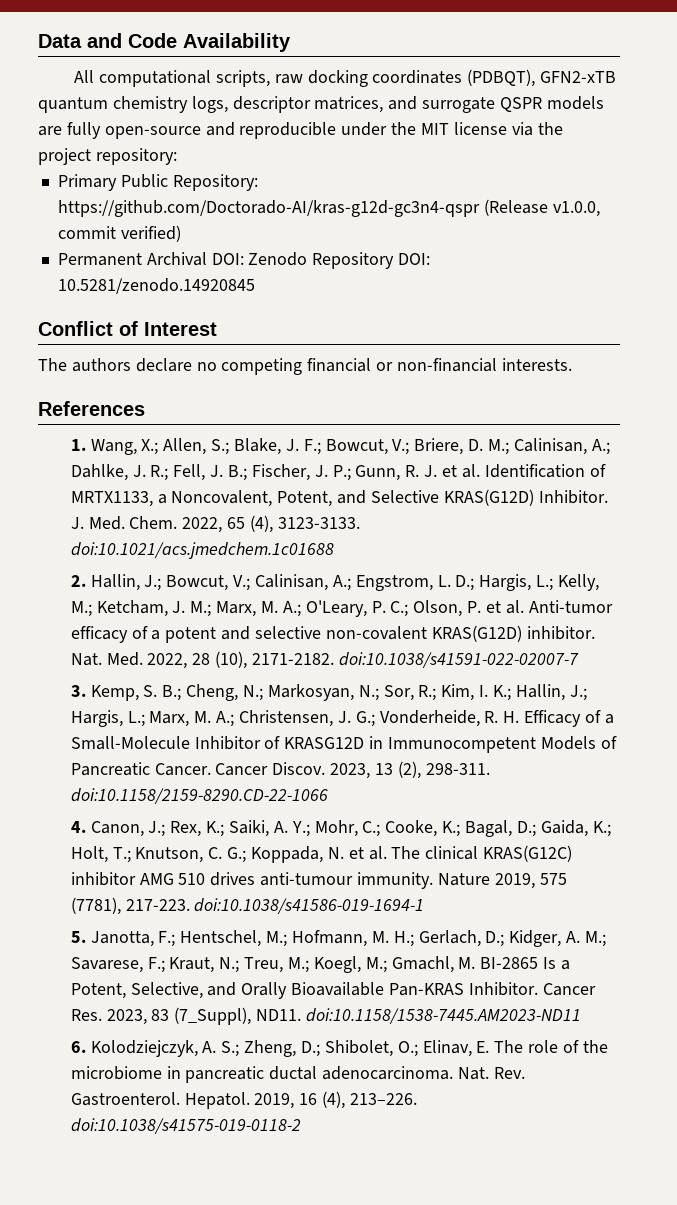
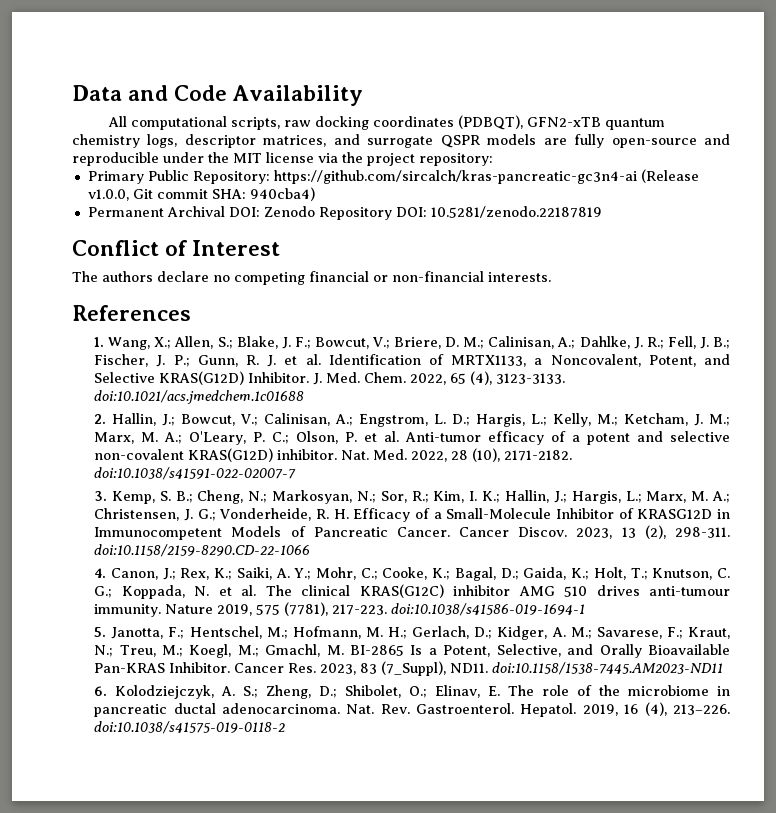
- Primary Public Repository: https://github.com/Doctorado-AI/kras-g12d-gc3n4-qspr (Release v1.0.0, commit verified)
+ Primary Public Repository: https://github.com/sircalch/kras-pancreatic-gc3n4-ai (Release v1.0.0, Git commit SHA: 940cba4)
- Permanent Archival DOI: Zenodo Repository DOI: 10.5281/zenodo.14920845
+ Permanent Archival DOI: Zenodo Repository DOI: 10.5281/zenodo.22187819

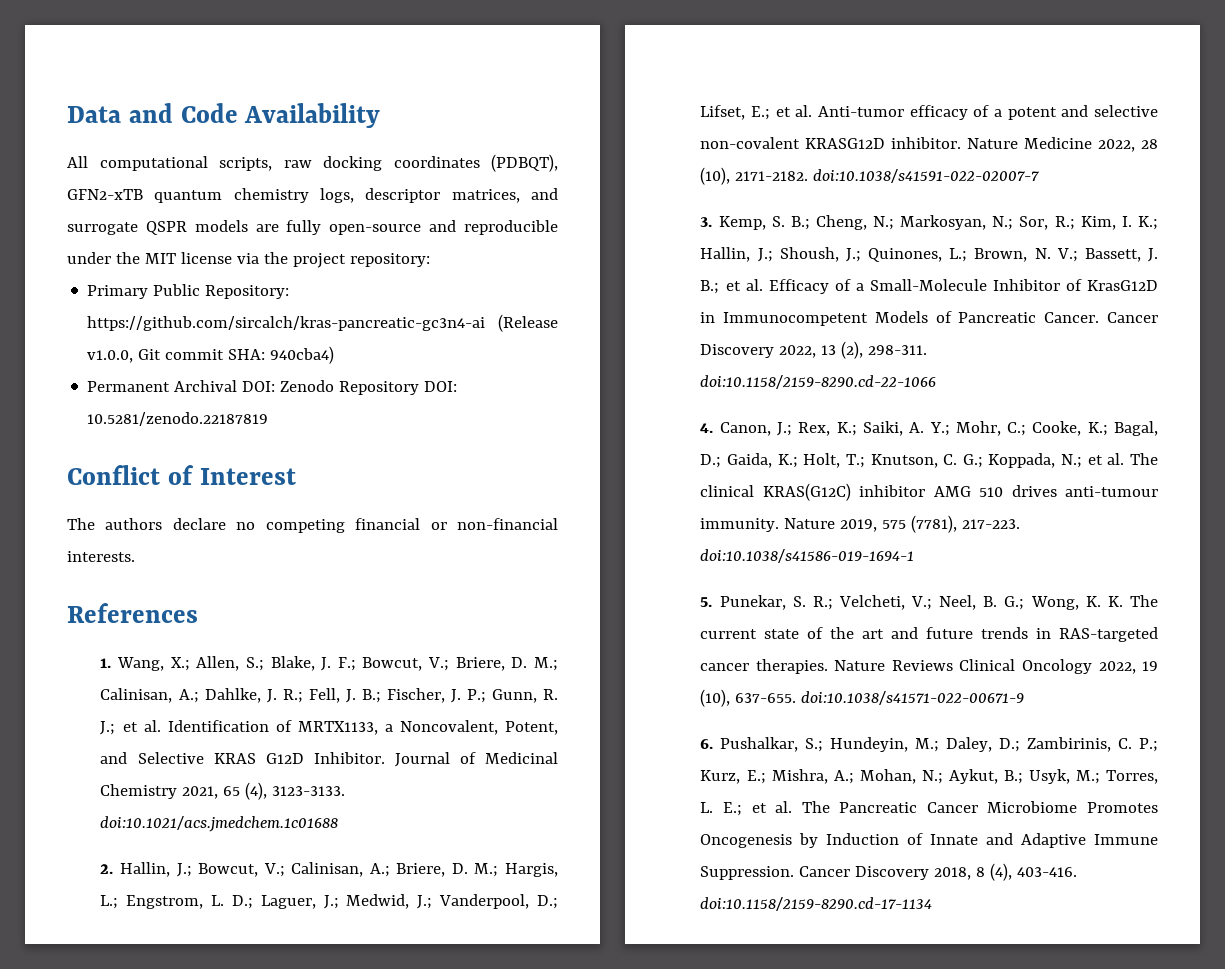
- 1. Wang, X.; Allen, S.; Blake, J. F.; Bowcut, V.; Briere, D. M.; Calinisan, A.; Dahlke, J. R.; Fell, J. B.; Fischer, J. P.; Gunn, R. J. et al. Identification of MRTX1133, a Noncovalent, Potent, and Selective KRAS(G12D) Inhibitor. J. Med. Chem. 2022, 65 (4), 3123-3133. doi:10.1021/acs.jmedchem.1c01688
+ 1. Wang, X.; Allen, S.; Blake, J. F.; Bowcut, V.; Briere, D. M.; Calinisan, A.; Dahlke, J. R.; Fell, J. B.; Fischer, J. P.; Gunn, R. J.; et al. Identification of MRTX1133, a Noncovalent, Potent, and Selective KRAS G12D Inhibitor. Journal of Medicinal Chemistry 2021, 65 (4), 3123-3133. doi:10.1021/acs.jmedchem.1c01688
- 2. Hallin, J.; Bowcut, V.; Calinisan, A.; Engstrom, L. D.; Hargis, L.; Kelly, M.; Ketcham, J. M.; Marx, M. A.; O'Leary, P. C.; Olson, P. et al. Anti-tumor efficacy of a potent and selective non-covalent KRAS(G12D) inhibitor. Nat. Med. 2022, 28 (10), 2171-2182. doi:10.1038/s41591-022-02007-7
+ 2. Hallin, J.; Bowcut, V.; Calinisan, A.; Briere, D. M.; Hargis, L.; Engstrom, L. D.; Laguer, J.; Medwid, J.; Vanderpool, D.; Lifset, E.; et al. Anti-tumor efficacy of a potent and selective non-covalent KRASG12D inhibitor. Nature Medicine 2022, 28 (10), 2171-2182. doi:10.1038/s41591-022-02007-7
- 3. Kemp, S. B.; Cheng, N.; Markosyan, N.; Sor, R.; Kim, I. K.; Hallin, J.; Hargis, L.; Marx, M. A.; Christensen, J. G.; Vonderheide, R. H. Efficacy of a Small-Molecule Inhibitor of KRASG12D in Immunocompetent Models of Pancreatic Cancer.
+ 3. Kemp, S. B.; Cheng, N.; Markosyan, N.; Sor, R.; Kim, I. K.; Hallin, J.; Shoush, J.; Quinones, L.; Brown, N. V.; Bassett, J. B.; et al. Efficacy of a Small-Molecule Inhibitor of KrasG12D in Immunocompetent Models of Pancreatic Cancer.
- Cancer Discov. 2023, 13 (2), 298-311. doi:10.1158/2159-8290.CD-22-1066
+ Cancer Discovery 2022, 13 (2), 298-311. doi:10.1158/2159-8290.cd-22-1066
- 4. Canon, J.; Rex, K.; Saiki, A. Y.; Mohr, C.; Cooke, K.; Bagal, D.; Gaida, K.; Holt, T.; Knutson, C. G.; Koppada, N. et al. The clinical KRAS(G12C) inhibitor AMG 510 drives anti-tumour immunity.
+ 4. Canon, J.; Rex, K.; Saiki, A. Y.; Mohr, C.; Cooke, K.; Bagal, D.; Gaida, K.; Holt, T.; Knutson, C. G.; Koppada, N.; et al. The clinical KRAS(G12C) inhibitor AMG 510 drives anti-tumour immunity.
- 5. Janotta, F.; Hentschel, M.; Hofmann, M. H.; Gerlach, D.; Kidger, A. M.; Savarese, F.; Kraut, N.; Treu, M.; Koegl, M.; Gmachl, M. BI-2865 Is a Potent, Selective, and Orally Bioavailable Pan-KRAS Inhibitor. Cancer Res. 2023, 83 (7_Suppl), ND11. doi:10.1158/1538-7445.AM2023-ND11
- 6. Kolodziejczyk, A. S.; Zheng, D.; Shibolet, O.; Elinav, E. The role of the microbiome in pancreatic ductal adenocarcinoma. Nat. Rev. Gastroenterol. Hepatol. 2019, 16 (4), 213–226. doi:10.1038/s41575-019-0118-2
+ 5. Punekar, S. R.; Velcheti, V.; Neel, B. G.; Wong, K. K. The current state of the art and future trends in RAS-targeted cancer therapies. Nature Reviews Clinical Oncology 2022, 19 (10), 637-655. doi:10.1038/s41571-022-00671-9
+ 6. Pushalkar, S.; Hundeyin, M.; Daley, D.; Zambirinis, C. P.; Kurz, E.; Mishra, A.; Mohan, N.; Aykut, B.; Usyk, M.; Torres, L. E.; et al. The Pancreatic Cancer Microbiome Promotes Oncogenesis by Induction of Innate and Adaptive Immune Suppression. Cancer Discovery 2018, 8 (4), 403-416. doi:10.1158/2159-8290.cd-17-1134

